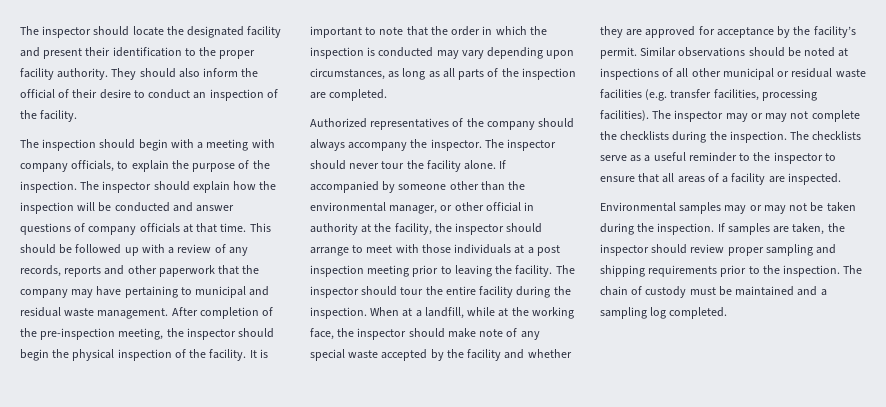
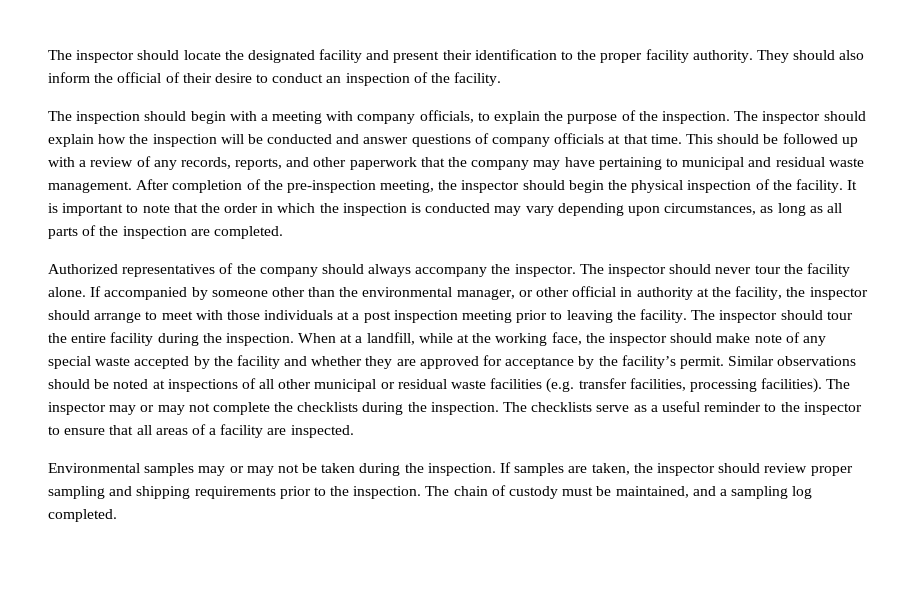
- This should be followed up with a review of any records, reports and other paperwork that the company may have pertaining to municipal and residual waste management.
+ This should be followed up with a review of any records, reports, and other paperwork that the company may have pertaining to municipal and residual waste management.
- The chain of custody must be maintained and a sampling log completed.
+ The chain of custody must be maintained, and a sampling log completed.

